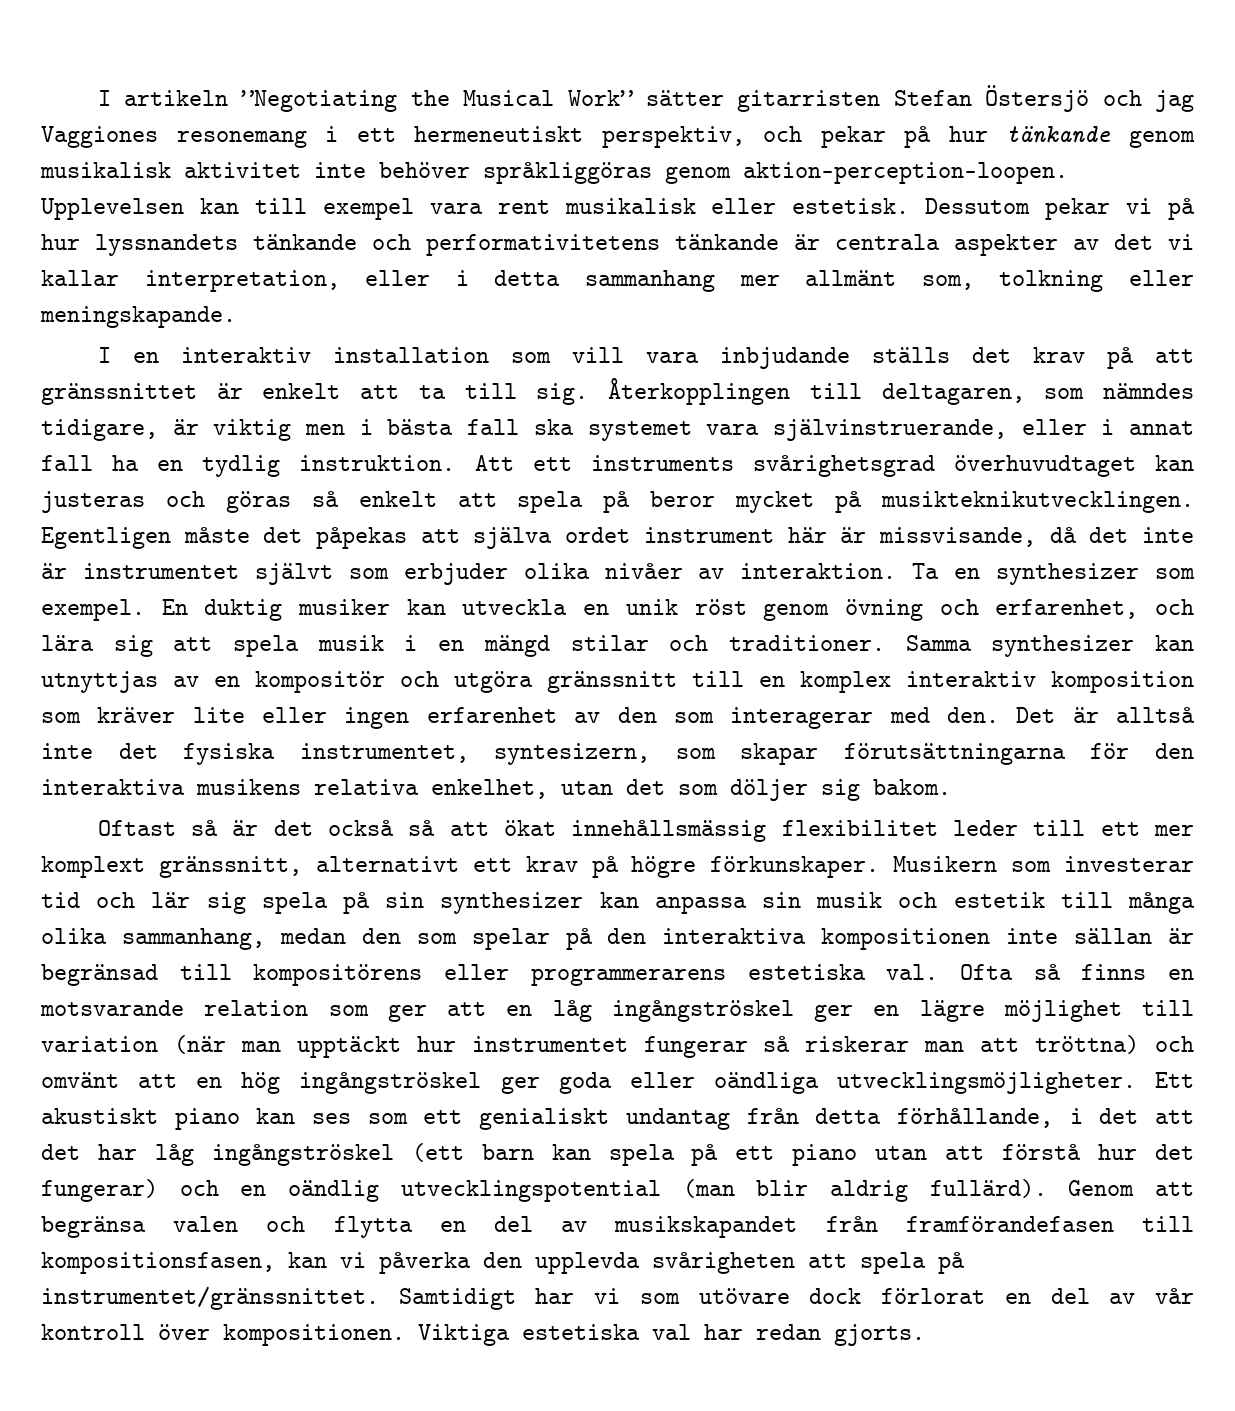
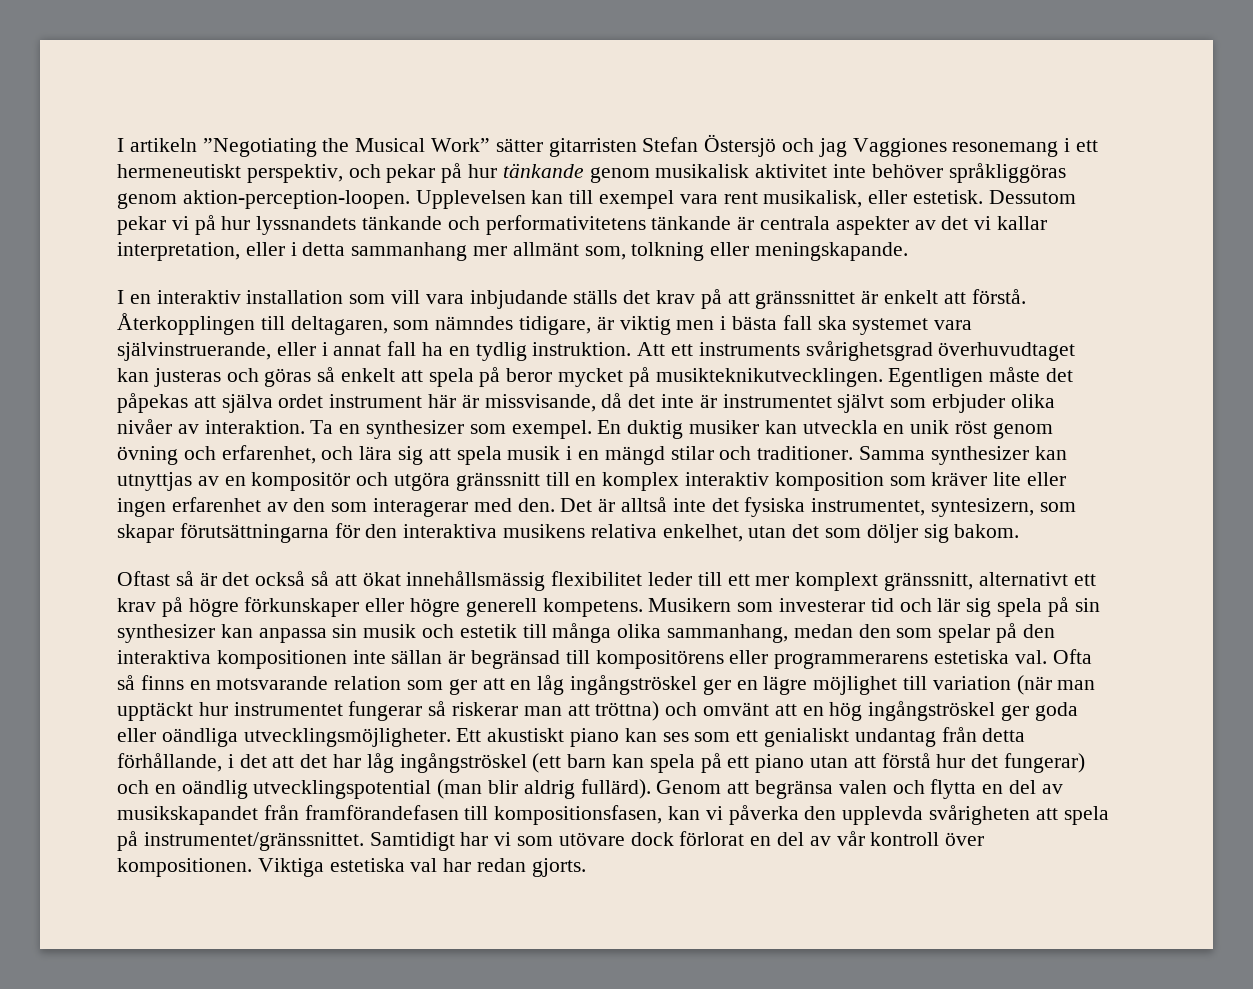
- Upplevelsen kan till exempel vara rent musikalisk eller estetisk.
+ Upplevelsen kan till exempel vara rent musikalisk, eller estetisk.
- I en interaktiv installation som vill vara inbjudande ställs det krav på att gränssnittet är enkelt att ta till sig.
+ I en interaktiv installation som vill vara inbjudande ställs det krav på att gränssnittet är enkelt att förstå.
- Oftast så är det också så att ökat innehållsmässig flexibilitet leder till ett mer komplext gränssnitt, alternativt ett krav på högre förkunskaper.
+ Oftast så är det också så att ökat innehållsmässig flexibilitet leder till ett mer komplext gränssnitt, alternativt ett krav på högre förkunskaper eller högre generell kompetens.

